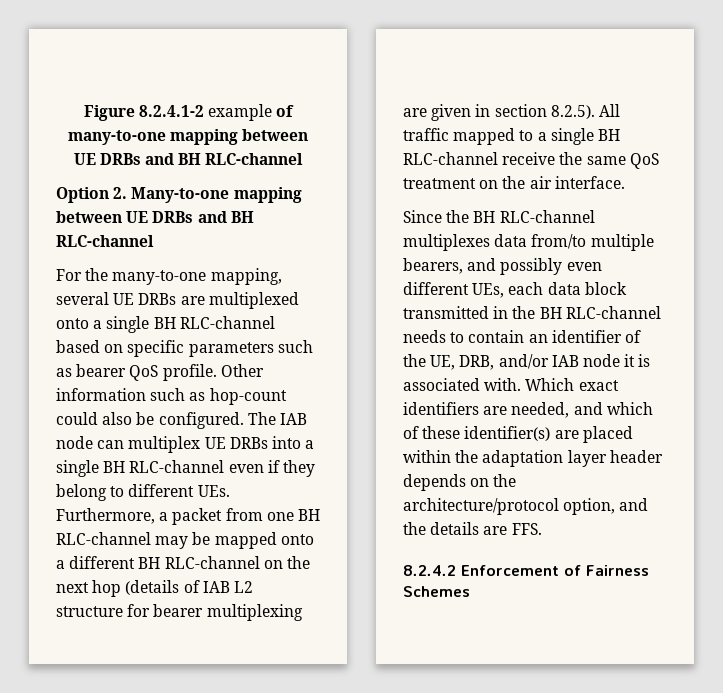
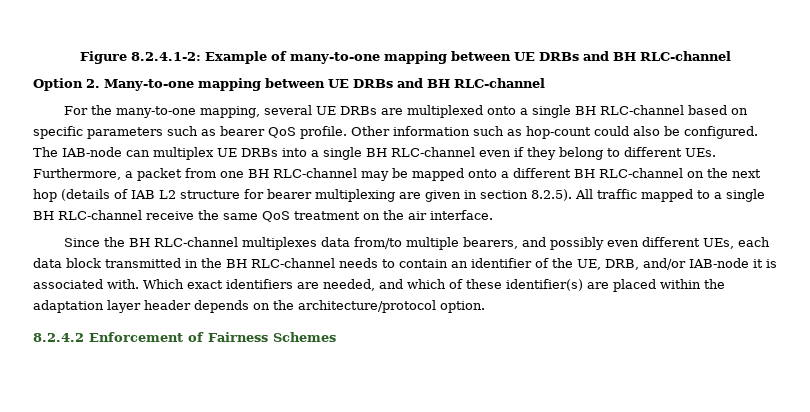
- Figure 8.2.4.1-2 example of many-to-one mapping between UE DRBs and BH RLC-channel
+ Figure 8.2.4.1-2: Example of many-to-one mapping between UE DRBs and BH RLC-channel
- The IAB node can multiplex UE DRBs into a single BH RLC-channel even if they belong to different UEs. Furthermore, a packet from one BH RLC-channel may be mapped onto a different BH RLC-channel on the next hop (details of IAB L2 structure for bearer multiplexing are given in section 8.2.5). All traffic mapped to a single BH RLC-channel receive the same QoS treatment on the air interface.
+ The IAB-node can multiplex UE DRBs into a single BH RLC-channel even if they belong to different UEs. Furthermore, a packet from one BH RLC-channel may be mapped onto a different BH RLC-channel on the next hop (details of IAB L2 structure for bearer multiplexing are given in section 8.2.5). All traffic mapped to a single BH RLC-channel receive the same QoS treatment on the air interface.
- Since the BH RLC-channel multiplexes data from/to multiple bearers, and possibly even different UEs, each data block transmitted in the BH RLC-channel needs to contain an identifier of the UE, DRB, and/or IAB node it is associated with.
+ Since the BH RLC-channel multiplexes data from/to multiple bearers, and possibly even different UEs, each data block transmitted in the BH RLC-channel needs to contain an identifier of the UE, DRB, and/or IAB-node it is associated with.
- Which exact identifiers are needed, and which of these identifier(s) are placed within the adaptation layer header depends on the architecture/protocol option, and the details are FFS.
+ Which exact identifiers are needed, and which of these identifier(s) are placed within the adaptation layer header depends on the architecture/protocol option.

